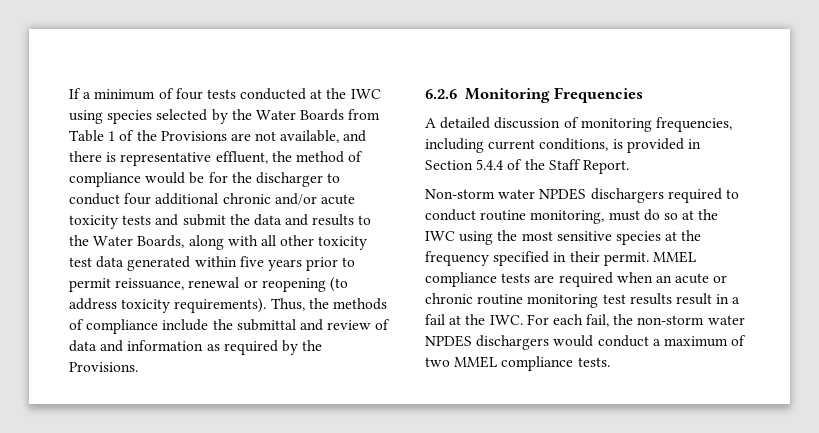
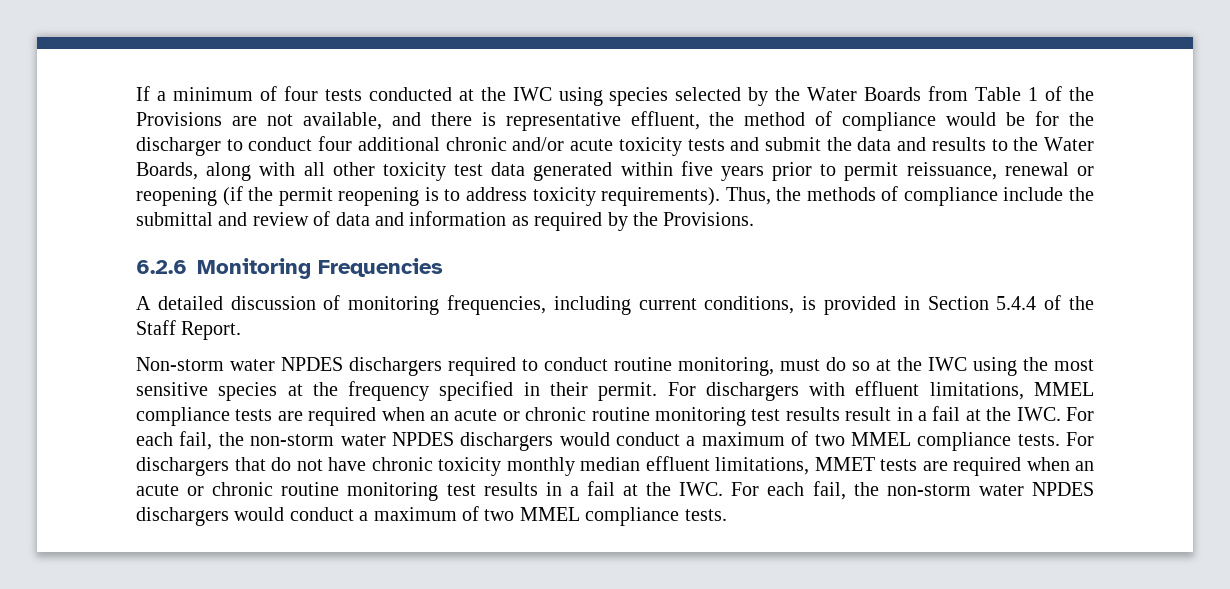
- If a minimum of four tests conducted at the IWC using species selected by the Water Boards from Table 1 of the Provisions are not available, and there is representative effluent, the method of compliance would be for the discharger to conduct four additional chronic and/or acute toxicity tests and submit the data and results to the Water Boards, along with all other toxicity test data generated within five years prior to permit reissuance, renewal or reopening (to address toxicity requirements).
+ If a minimum of four tests conducted at the IWC using species selected by the Water Boards from Table 1 of the Provisions are not available, and there is representative effluent, the method of compliance would be for the discharger to conduct four additional chronic and/or acute toxicity tests and submit the data and results to the Water Boards, along with all other toxicity test data generated within five years prior to permit reissuance, renewal or reopening (if the permit reopening is to address toxicity requirements).
- MMEL compliance tests are required when an acute or chronic routine monitoring test results result in a fail at the IWC. For each fail, the non-storm water NPDES dischargers would conduct a maximum of two MMEL compliance tests.
+ For dischargers with effluent limitations, MMEL compliance tests are required when an acute or chronic routine monitoring test results result in a fail at the IWC. For each fail, the non-storm water NPDES dischargers would conduct a maximum of two MMEL compliance tests.
+ For dischargers that do not have chronic toxicity monthly median effluent limitations, MMET tests are required when an acute or chronic routine monitoring test results in a fail at the IWC. For each fail, the non-storm water NPDES dischargers would conduct a maximum of two MMEL compliance tests.

